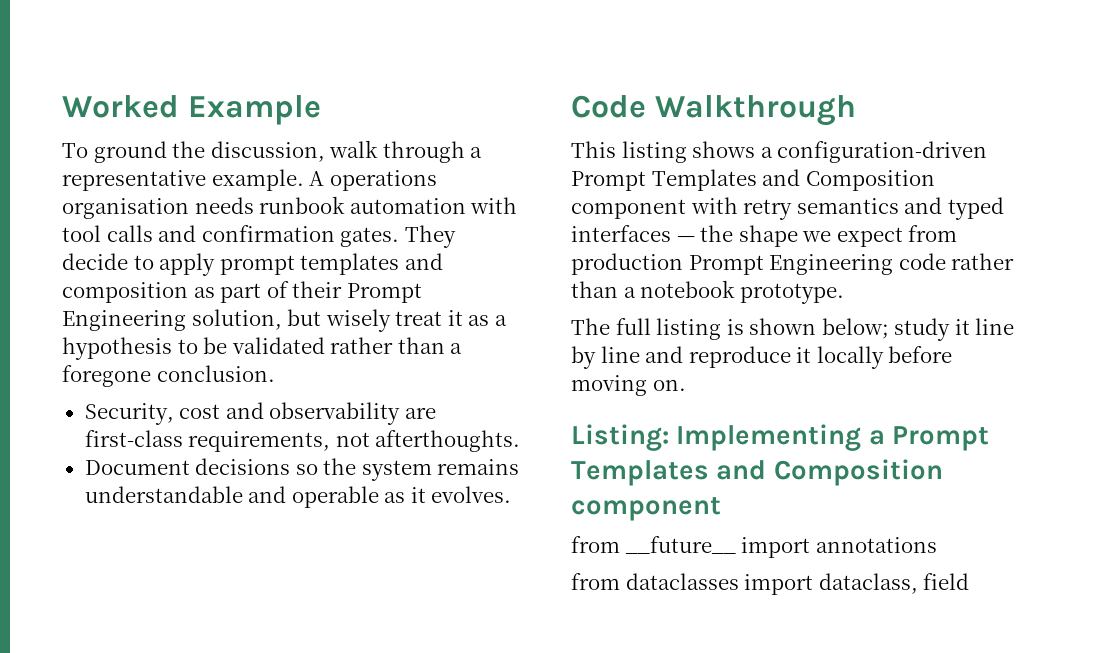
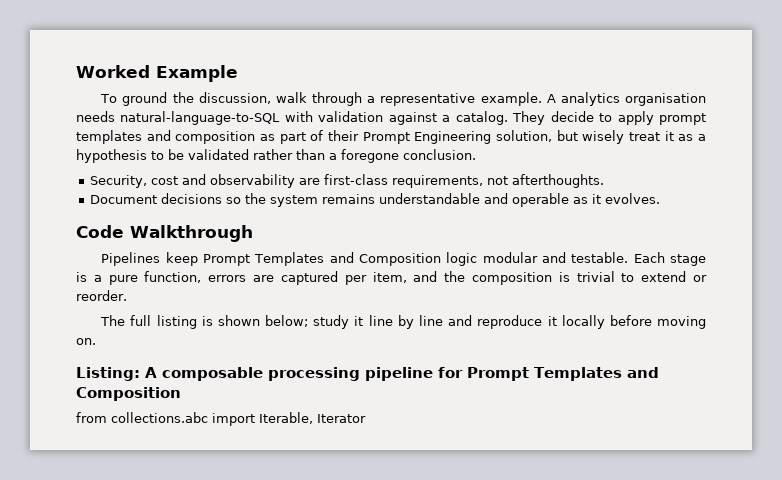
- A operations organisation needs runbook automation with tool calls and confirmation gates.
+ A analytics organisation needs natural-language-to-SQL with validation against a catalog.
- This listing shows a configuration-driven Prompt Templates and Composition component with retry semantics and typed interfaces — the shape we expect from production Prompt Engineering code rather than a notebook prototype.
+ Pipelines keep Prompt Templates and Composition logic modular and testable. Each stage is a pure function, errors are captured per item, and the composition is trivial to extend or reorder.
- Listing: Implementing a Prompt Templates and Composition component
- from __future__ import annotations
- from dataclasses import dataclass, field
+ Listing: A composable processing pipeline for Prompt Templates and Composition
+ from collections.abc import Iterable, Iterator

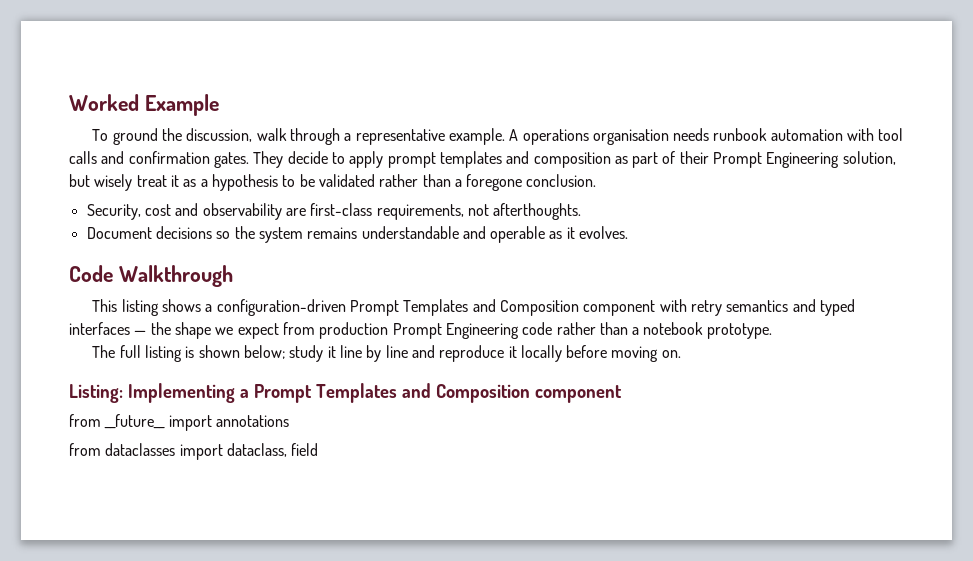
- A analytics organisation needs natural-language-to-SQL with validation against a catalog.
+ A operations organisation needs runbook automation with tool calls and confirmation gates.
- Pipelines keep Prompt Templates and Composition logic modular and testable. Each stage is a pure function, errors are captured per item, and the composition is trivial to extend or reorder.
+ This listing shows a configuration-driven Prompt Templates and Composition component with retry semantics and typed interfaces — the shape we expect from production Prompt Engineering code rather than a notebook prototype.
- Listing: A composable processing pipeline for Prompt Templates and Composition
- from collections.abc import Iterable, Iterator
+ Listing: Implementing a Prompt Templates and Composition component
+ from __future__ import annotations
+ from dataclasses import dataclass, field

